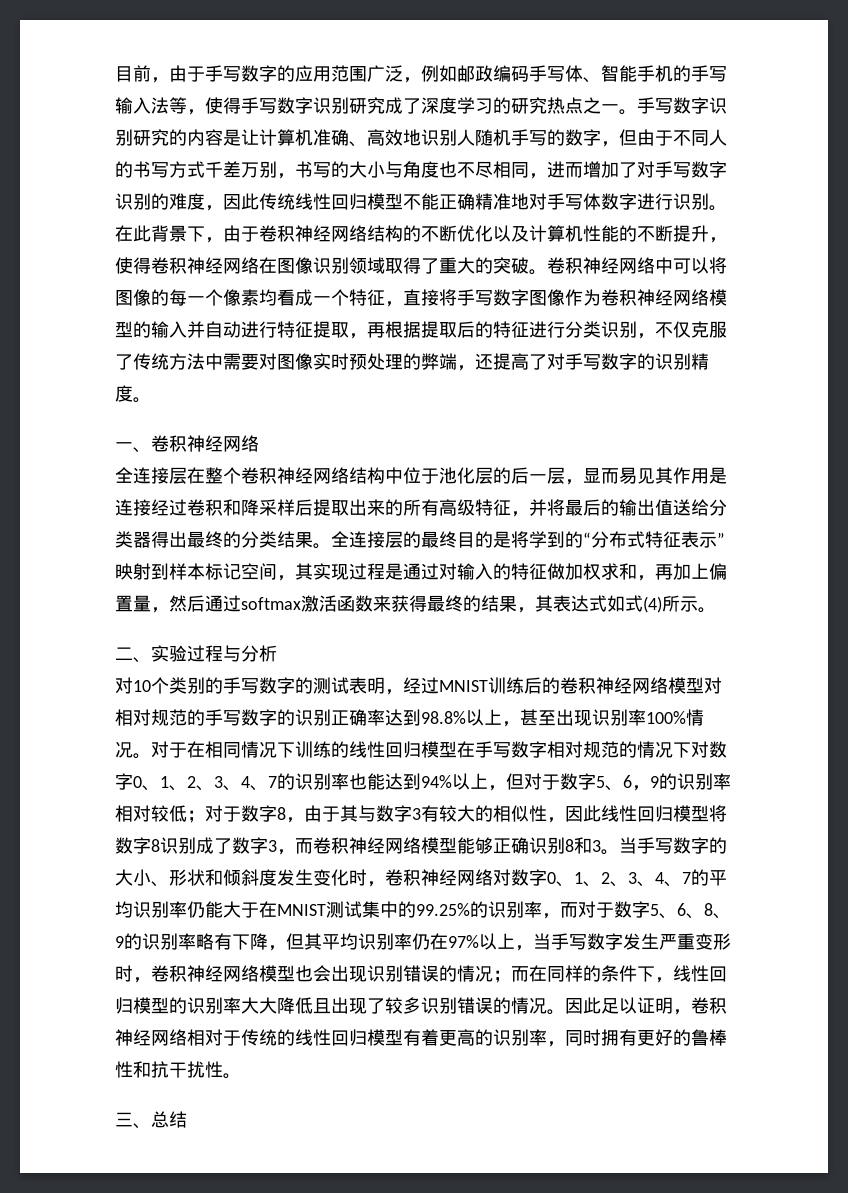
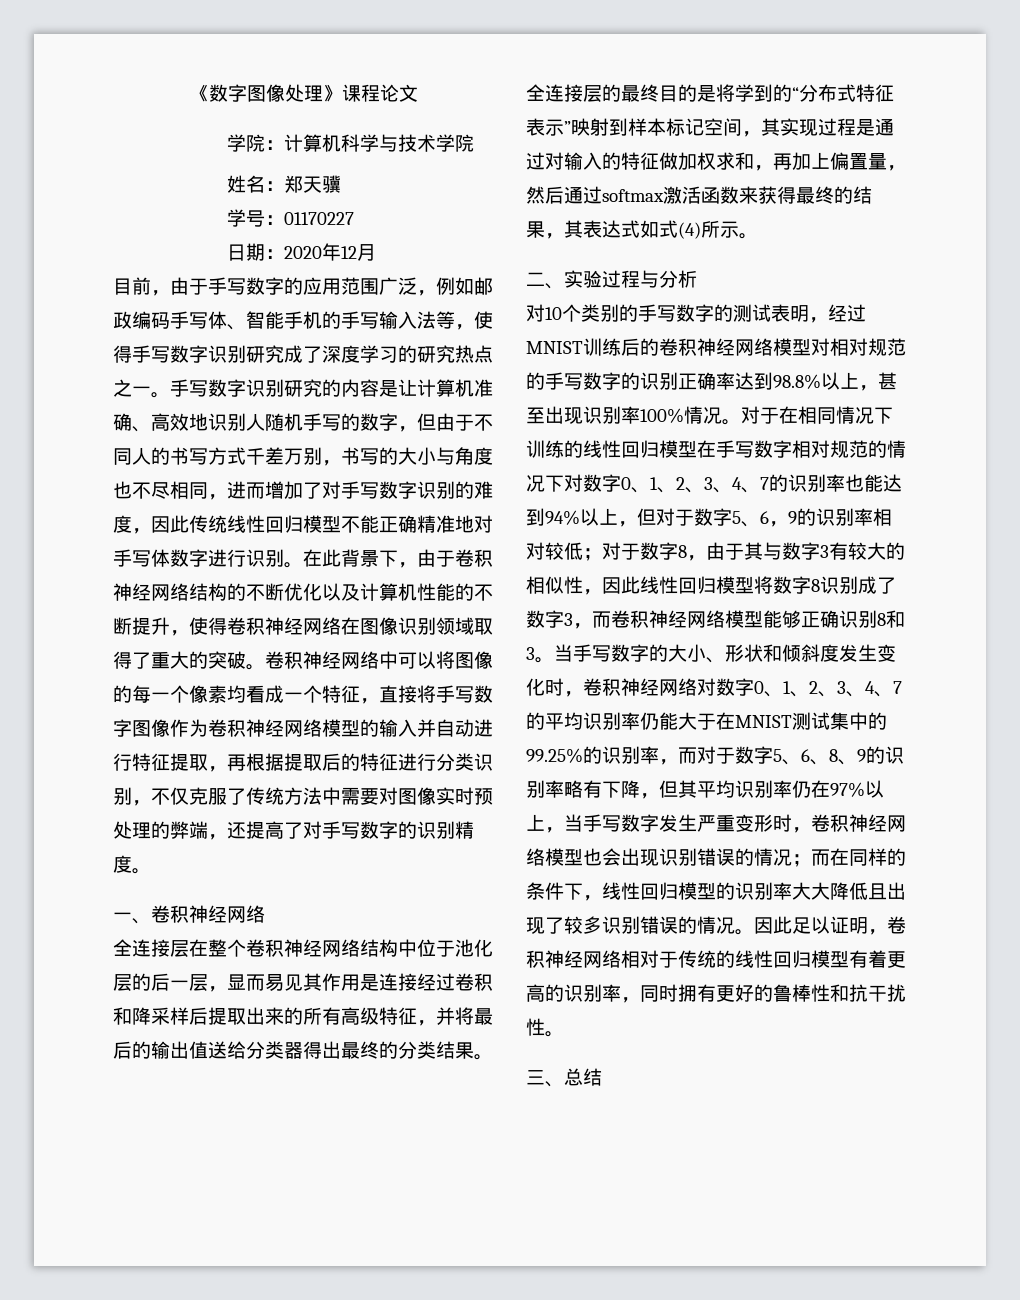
+ 《数字图像处理》课程论文
+ 学院：计算机科学与技术学院
+ 姓名：郑天骥
+ 学号：01170227
+ 日期：2020年12月

